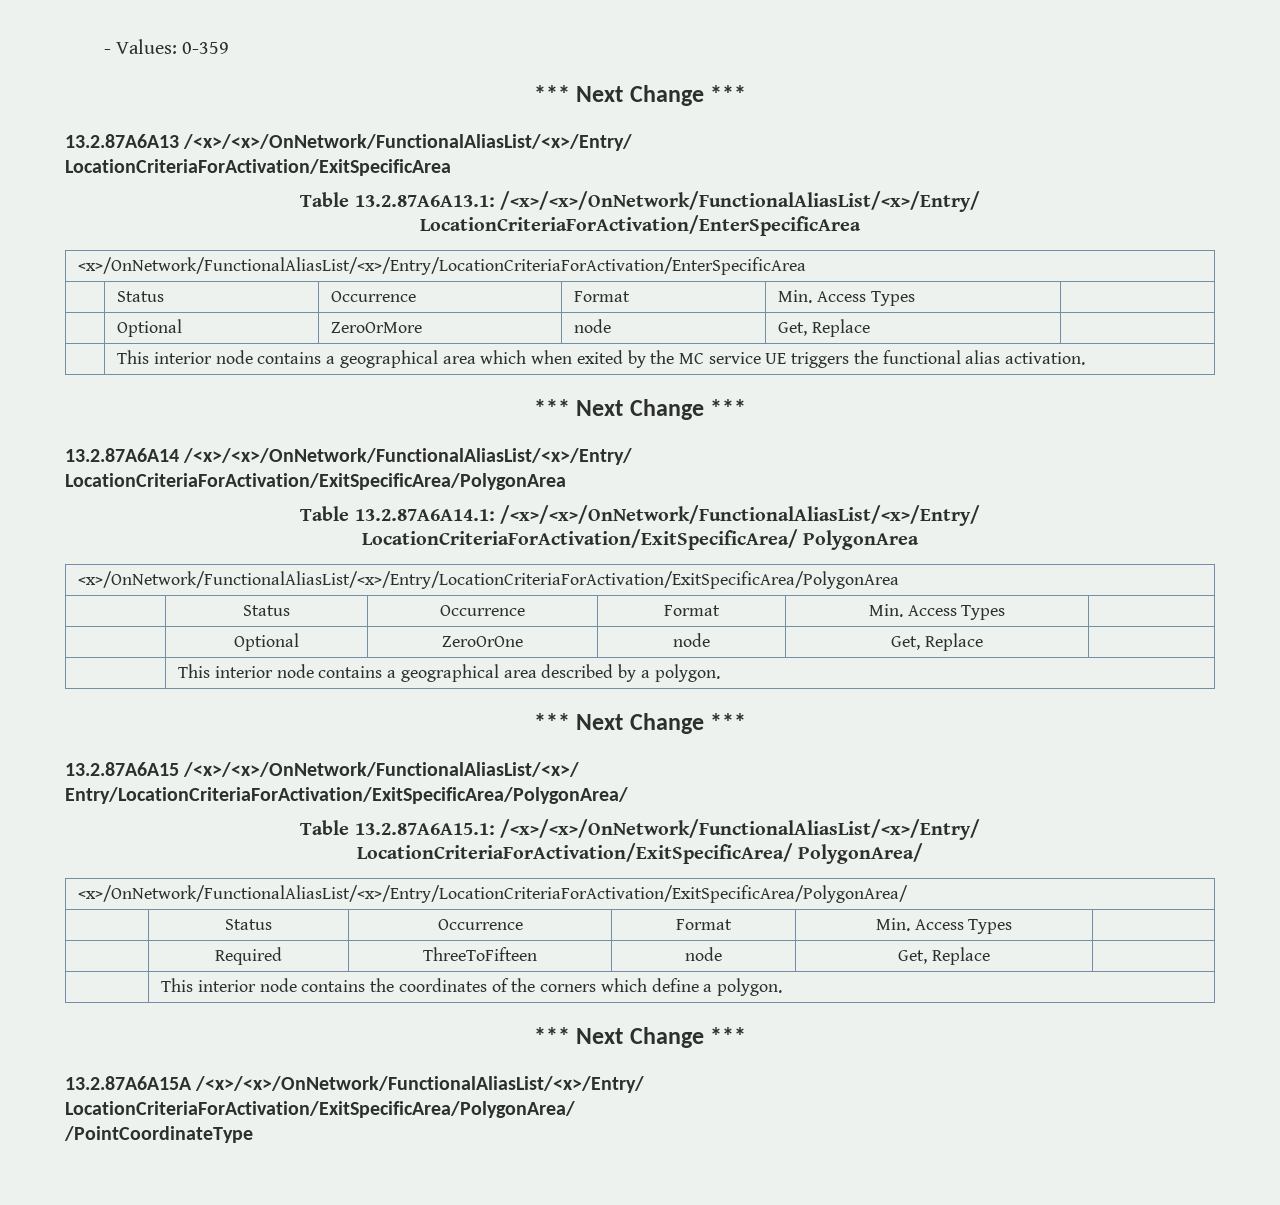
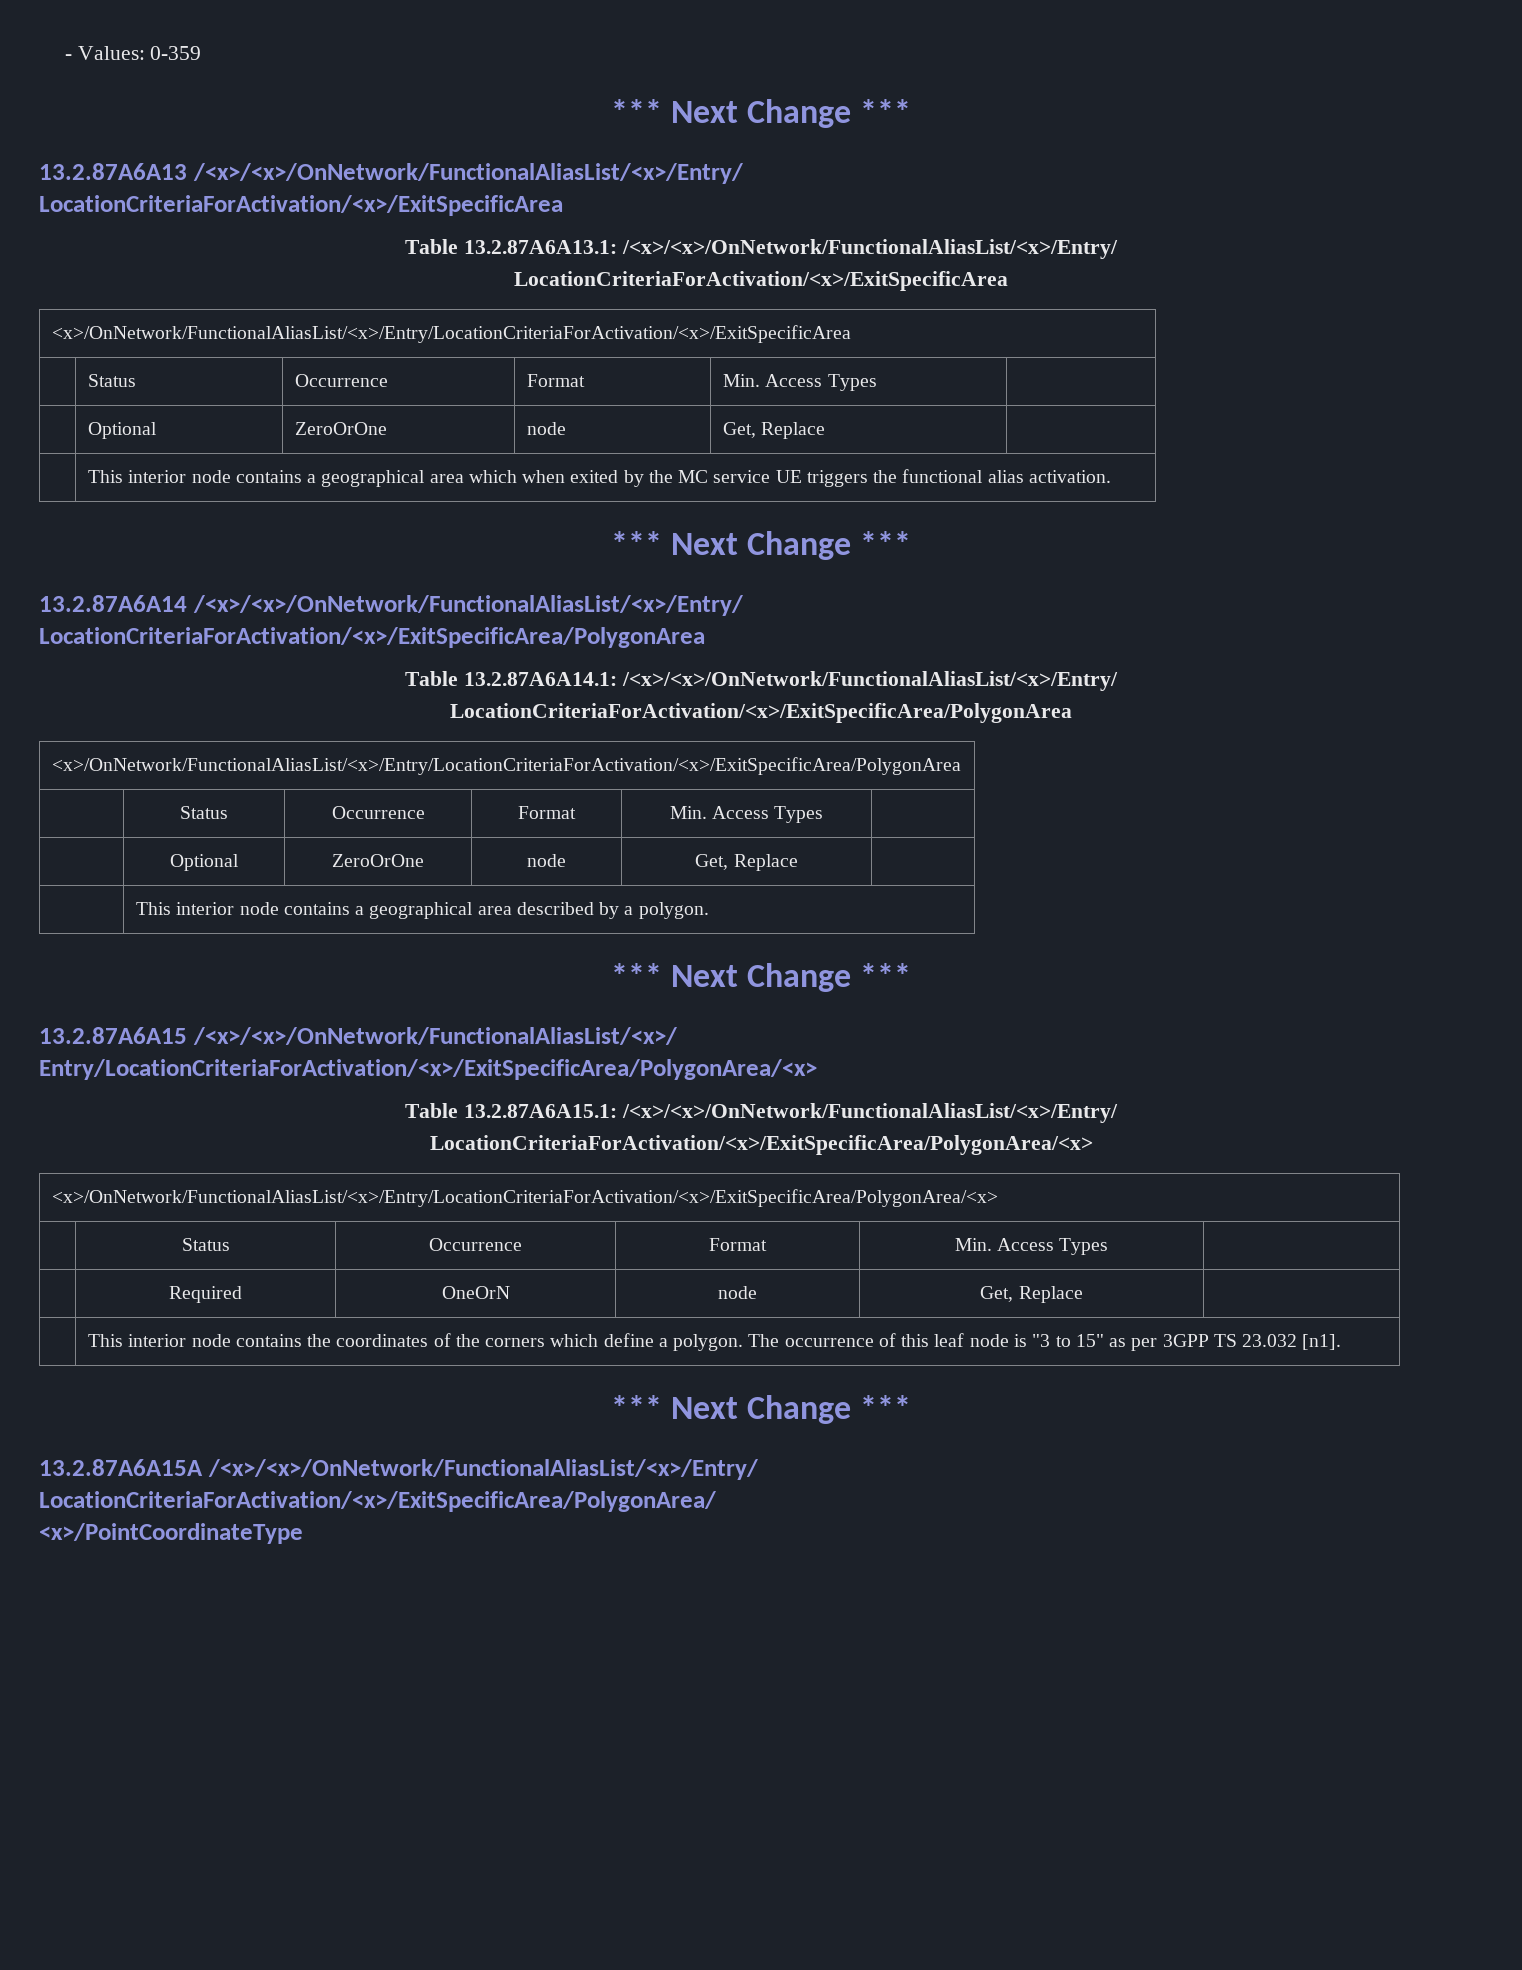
  13.2.87A6A13 /<x>/<x>/OnNetwork/FunctionalAliasList/<x>/Entry/
- LocationCriteriaForActivation/ExitSpecificArea
+ LocationCriteriaForActivation/<x>/ExitSpecificArea
  Table 13.2.87A6A13.1: /<x>/<x>/OnNetwork/FunctionalAliasList/<x>/Entry/
- LocationCriteriaForActivation/EnterSpecificArea
- <x>/OnNetwork/FunctionalAliasList/<x>/Entry/LocationCriteriaForActivation/EnterSpecificArea
+ LocationCriteriaForActivation/<x>/ExitSpecificArea
+ <x>/OnNetwork/FunctionalAliasList/<x>/Entry/LocationCriteriaForActivation/<x>/ExitSpecificArea
  | Status | Occurrence | Format | Min. Access Types |
- | Optional | ZeroOrMore | node | Get, Replace |
+ | Optional | ZeroOrOne | node | Get, Replace |
  13.2.87A6A14 /<x>/<x>/OnNetwork/FunctionalAliasList/<x>/Entry/
- LocationCriteriaForActivation/ExitSpecificArea/PolygonArea
+ LocationCriteriaForActivation/<x>/ExitSpecificArea/PolygonArea
  Table 13.2.87A6A14.1: /<x>/<x>/OnNetwork/FunctionalAliasList/<x>/Entry/
- LocationCriteriaForActivation/ExitSpecificArea/ PolygonArea
- <x>/OnNetwork/FunctionalAliasList/<x>/Entry/LocationCriteriaForActivation/ExitSpecificArea/PolygonArea
+ LocationCriteriaForActivation/<x>/ExitSpecificArea/PolygonArea
+ <x>/OnNetwork/FunctionalAliasList/<x>/Entry/LocationCriteriaForActivation/<x>/ExitSpecificArea/PolygonArea
- Entry/LocationCriteriaForActivation/ExitSpecificArea/PolygonArea/
+ Entry/LocationCriteriaForActivation/<x>/ExitSpecificArea/PolygonArea/<x>
- LocationCriteriaForActivation/ExitSpecificArea/ PolygonArea/
- <x>/OnNetwork/FunctionalAliasList/<x>/Entry/LocationCriteriaForActivation/ExitSpecificArea/PolygonArea/
+ LocationCriteriaForActivation/<x>/ExitSpecificArea/PolygonArea/<x>
+ <x>/OnNetwork/FunctionalAliasList/<x>/Entry/LocationCriteriaForActivation/<x>/ExitSpecificArea/PolygonArea/<x>
- | Required | ThreeToFifteen | node | Get, Replace |
+ | Required | OneOrN | node | Get, Replace |
- | This interior node contains the coordinates of the corners which define a polygon.
+ | This interior node contains the coordinates of the corners which define a polygon. The occurrence of this leaf node is "3 to 15" as per 3GPP TS 23.032 [n1].
- LocationCriteriaForActivation/ExitSpecificArea/PolygonArea/
- /PointCoordinateType
+ LocationCriteriaForActivation/<x>/ExitSpecificArea/PolygonArea/
+ <x>/PointCoordinateType

